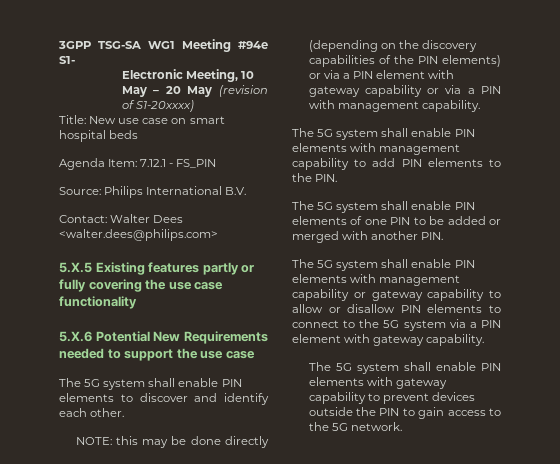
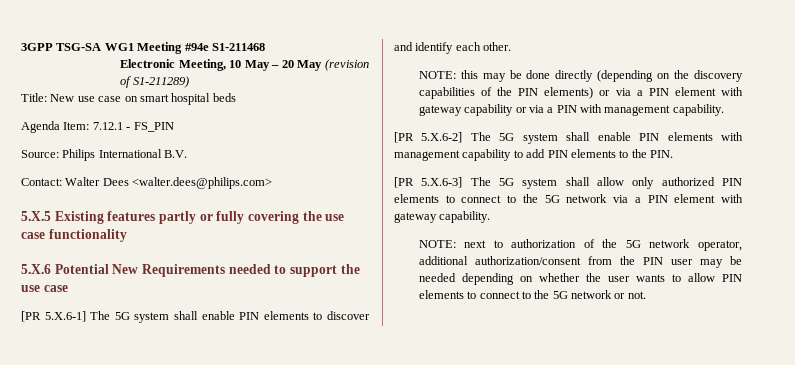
- 3GPP TSG-SA WG1 Meeting #94e S1-
+ 3GPP TSG-SA WG1 Meeting #94e S1-211468
- Electronic Meeting, 10 May – 20 May (revision of S1-20xxxx)
+ Electronic Meeting, 10 May – 20 May (revision of S1-211289)
- The 5G system shall enable PIN elements to discover and identify each other.
+ [PR 5.X.6-1] The 5G system shall enable PIN elements to discover and identify each other.
- The 5G system shall enable PIN elements with management capability to add PIN elements to the PIN.
+ [PR 5.X.6-2] The 5G system shall enable PIN elements with management capability to add PIN elements to the PIN.
- The 5G system shall enable PIN elements of one PIN to be added or merged with another PIN.
- The 5G system shall enable PIN elements with management capability or gateway capability to allow or disallow PIN elements to connect to the 5G system via a PIN element with gateway capability.
+ [PR 5.X.6-3] The 5G system shall allow only authorized PIN elements to connect to the 5G network via a PIN element with gateway capability.
- The 5G system shall enable PIN elements with gateway capability to prevent devices outside the PIN to gain access to the 5G network.
+ NOTE: next to authorization of the 5G network operator, additional authorization/consent from the PIN user may be needed depending on whether the user wants to allow PIN elements to connect to the 5G network or not.

